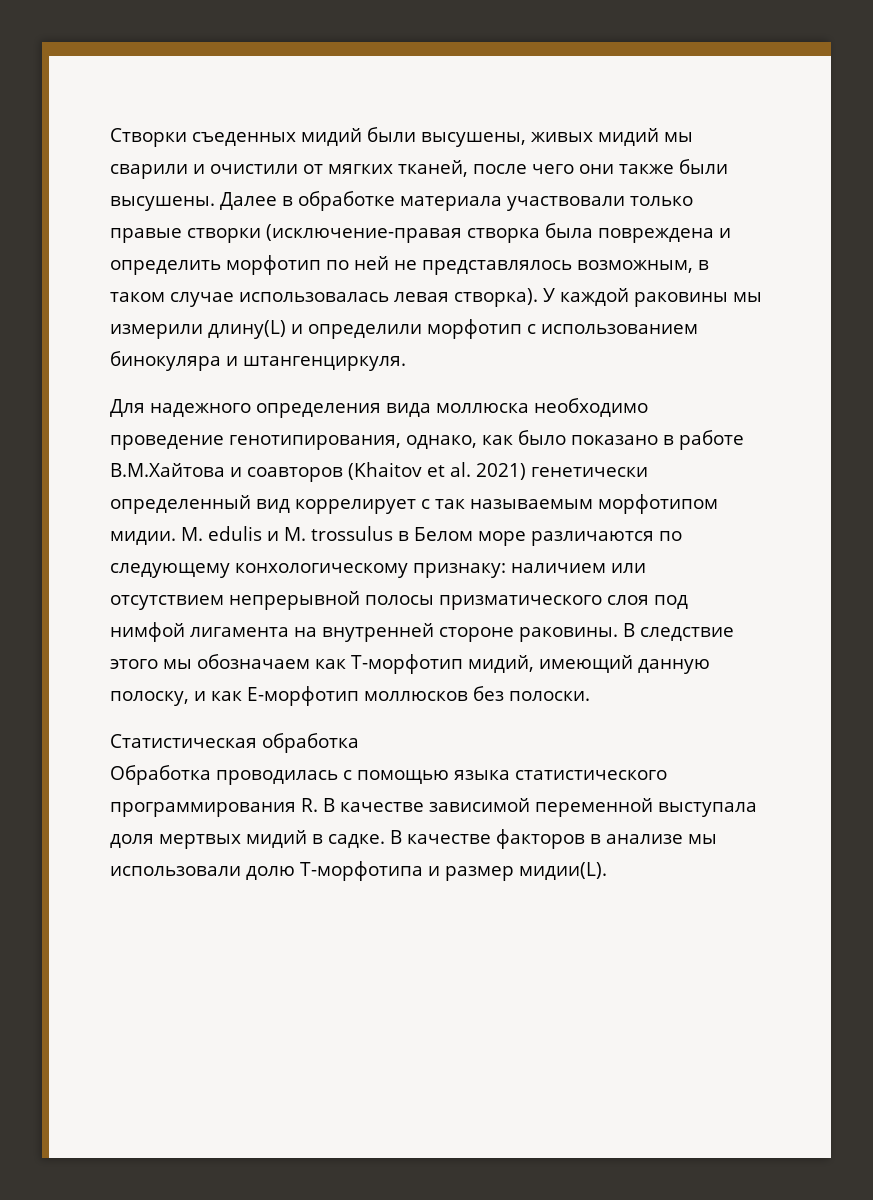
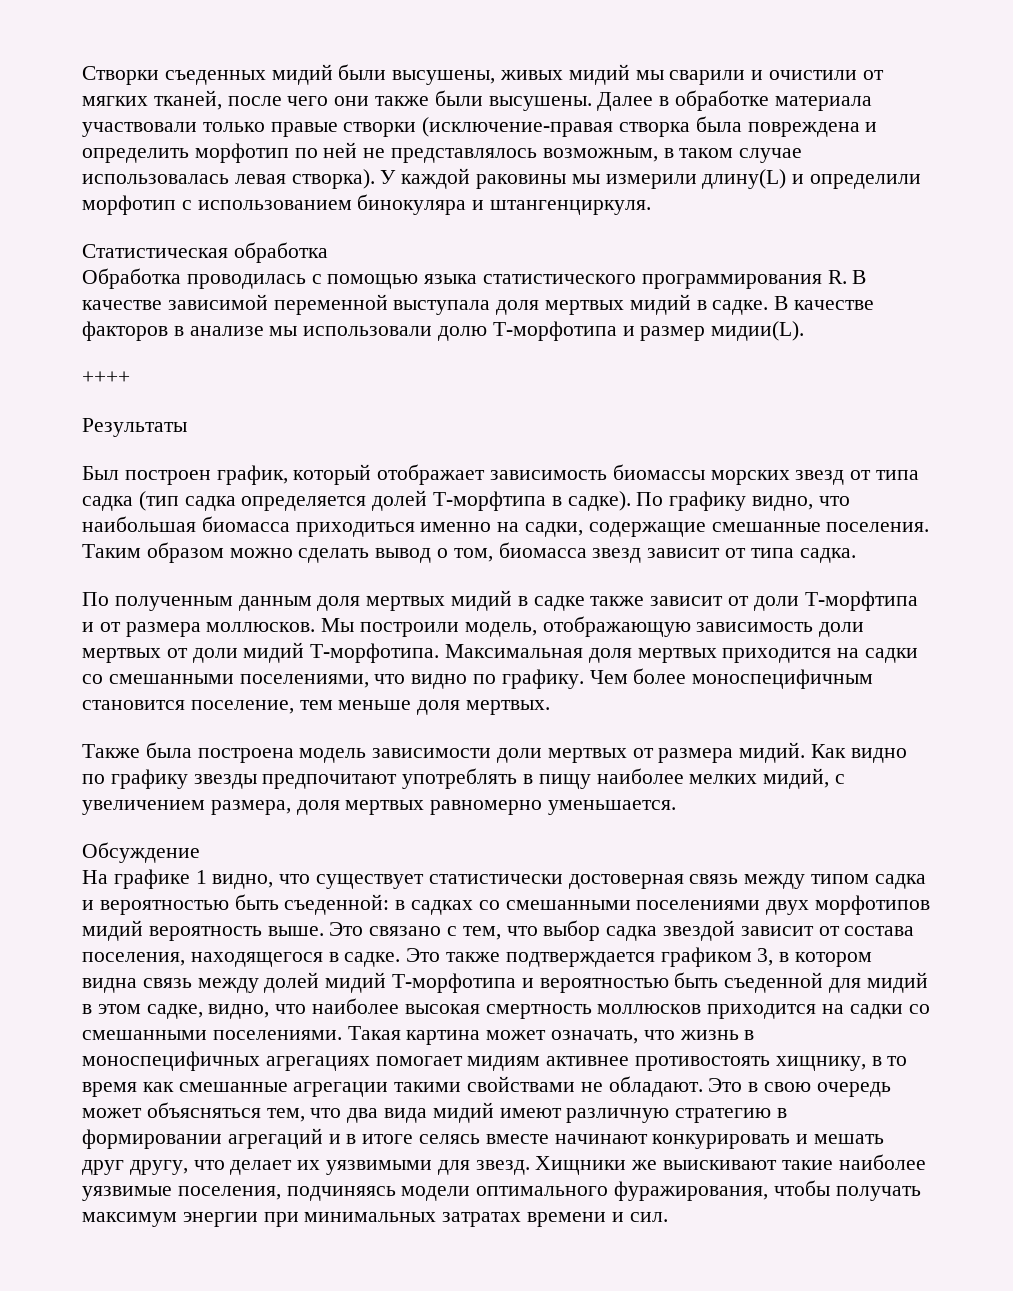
- Для надежного определения вида моллюска необходимо проведение генотипирования, однако, как было показано в работе В.М.Хайтова и соавторов (Khaitov et al. 2021) генетически определенный вид коррелирует с так называемым морфотипом мидии. M. edulis и M. trossulus в Белом море различаются по следующему конхологическому признаку: наличием или отсутствием непрерывной полосы призматического слоя под нимфой лигамента на внутренней стороне раковины. В следствие этого мы обозначаем как T-морфотип мидий, имеющий данную полоску, и как E-морфотип моллюсков без полоски.
+ ++++
+ Результаты
+ Был построен график, который отображает зависимость биомассы морских звезд от типа садка (тип садка определяется долей T-морфтипа в садке). По графику видно, что наибольшая биомасса приходиться именно на садки, содержащие смешанные поселения. Таким образом можно сделать вывод о том, биомасса звезд зависит от типа садка.
+ По полученным данным доля мертвых мидий в садке также зависит от доли T-морфтипа и от размера моллюсков. Мы построили модель, отображающую зависимость доли мертвых от доли мидий T-морфотипа. Максимальная доля мертвых приходится на садки со смешанными поселениями, что видно по графику. Чем более моноспецифичным становится поселение, тем меньше доля мертвых.
+ Также была построена модель зависимости доли мертвых от размера мидий. Как видно по графику звезды предпочитают употреблять в пищу наиболее мелких мидий, с увеличением размера, доля мертвых равномерно уменьшается.
+ Обсуждение
+ На графике 1 видно, что существует статистически достоверная связь между типом садка и вероятностью быть съеденной: в садках со смешанными поселениями двух морфотипов мидий вероятность выше. Это связано с тем, что выбор садка звездой зависит от состава поселения, находящегося в садке. Это также подтверждается графиком 3, в котором видна связь между долей мидий Т-морфотипа и вероятностью быть съеденной для мидий в этом садке, видно, что наиболее высокая смертность моллюсков приходится на садки со смешанными поселениями. Такая картина может означать, что жизнь в моноспецифичных агрегациях помогает мидиям активнее противостоять хищнику, в то время как смешанные агрегации такими свойствами не обладают. Это в свою очередь может объясняться тем, что два вида мидий имеют различную стратегию в формировании агрегаций и в итоге селясь вместе начинают конкурировать и мешать друг другу, что делает их уязвимыми для звезд. Хищники же выискивают такие наиболее уязвимые поселения, подчиняясь модели оптимального фуражирования, чтобы получать максимум энергии при минимальных затратах времени и сил.

